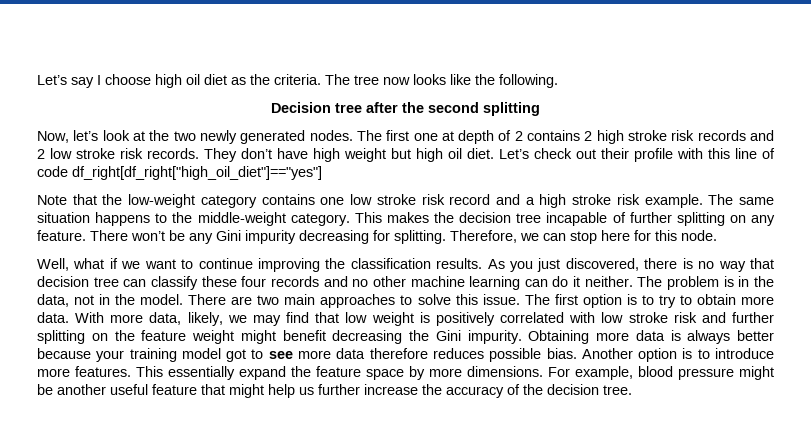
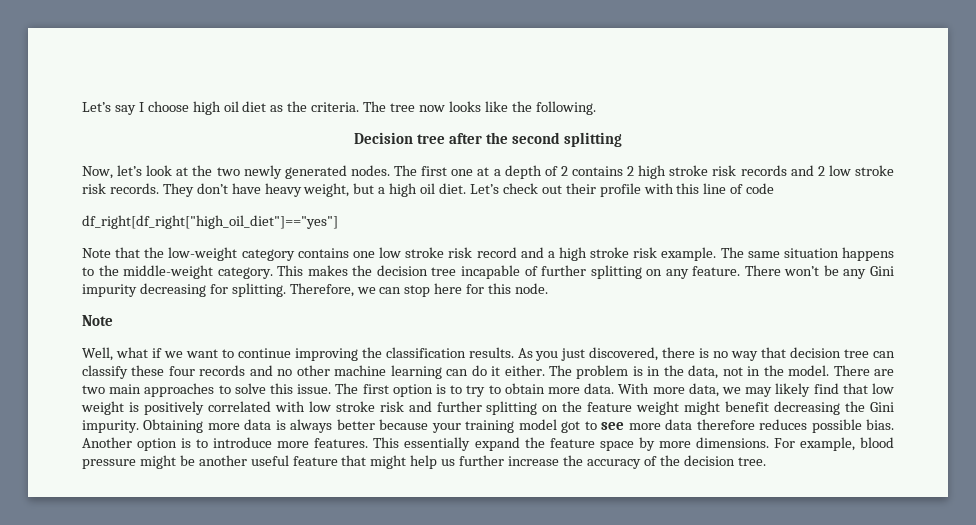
- The first one at depth of 2 contains 2 high stroke risk records and 2 low stroke risk records.
+ The first one at a depth of 2 contains 2 high stroke risk records and 2 low stroke risk records.
- They don’t have high weight but high oil diet.
+ They don’t have heavy weight, but a high oil diet.
- Let’s check out their profile with this line of code df_right[df_right["high_oil_diet"]=="yes"]
+ Let’s check out their profile with this line of code
+ df_right[df_right["high_oil_diet"]=="yes"]
  Therefore, we can stop here for this node.
+ Note
- As you just discovered, there is no way that decision tree can classify these four records and no other machine learning can do it neither.
+ As you just discovered, there is no way that decision tree can classify these four records and no other machine learning can do it either.
- With more data, likely, we may find that low weight is positively correlated with low stroke risk and further splitting on the feature weight might benefit decreasing the Gini impurity.
+ With more data, we may likely find that low weight is positively correlated with low stroke risk and further splitting on the feature weight might benefit decreasing the Gini impurity.

